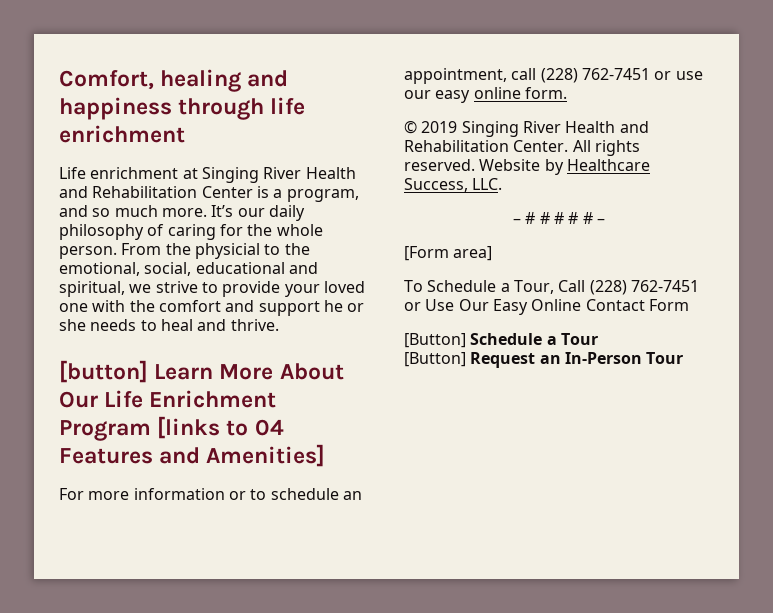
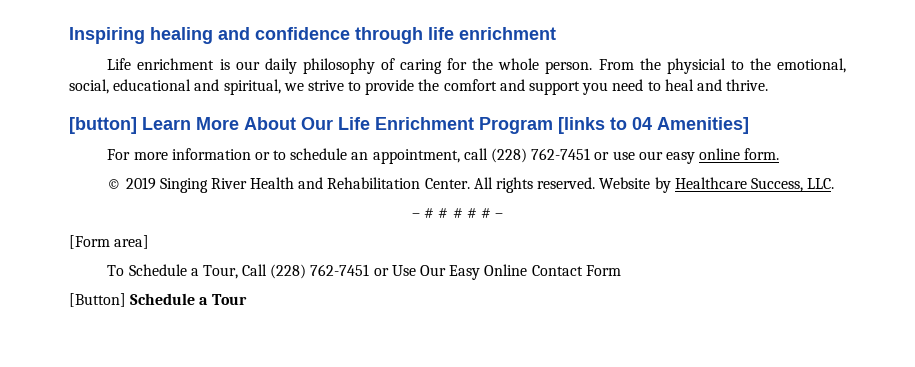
- Comfort, healing and happiness through life enrichment
+ Inspiring healing and confidence through life enrichment
- Life enrichment at Singing River Health and Rehabilitation Center is a program, and so much more. It’s our daily philosophy of caring for the whole person.
+ Life enrichment is our daily philosophy of caring for the whole person.
- From the physicial to the emotional, social, educational and spiritual, we strive to provide your loved one with the comfort and support he or she needs to heal and thrive.
+ From the physicial to the emotional, social, educational and spiritual, we strive to provide the comfort and support you need to heal and thrive.
- [button] Learn More About Our Life Enrichment Program [links to 04 Features and Amenities]
+ [button] Learn More About Our Life Enrichment Program [links to 04 Amenities]
- [Button] Request an In-Person Tour

